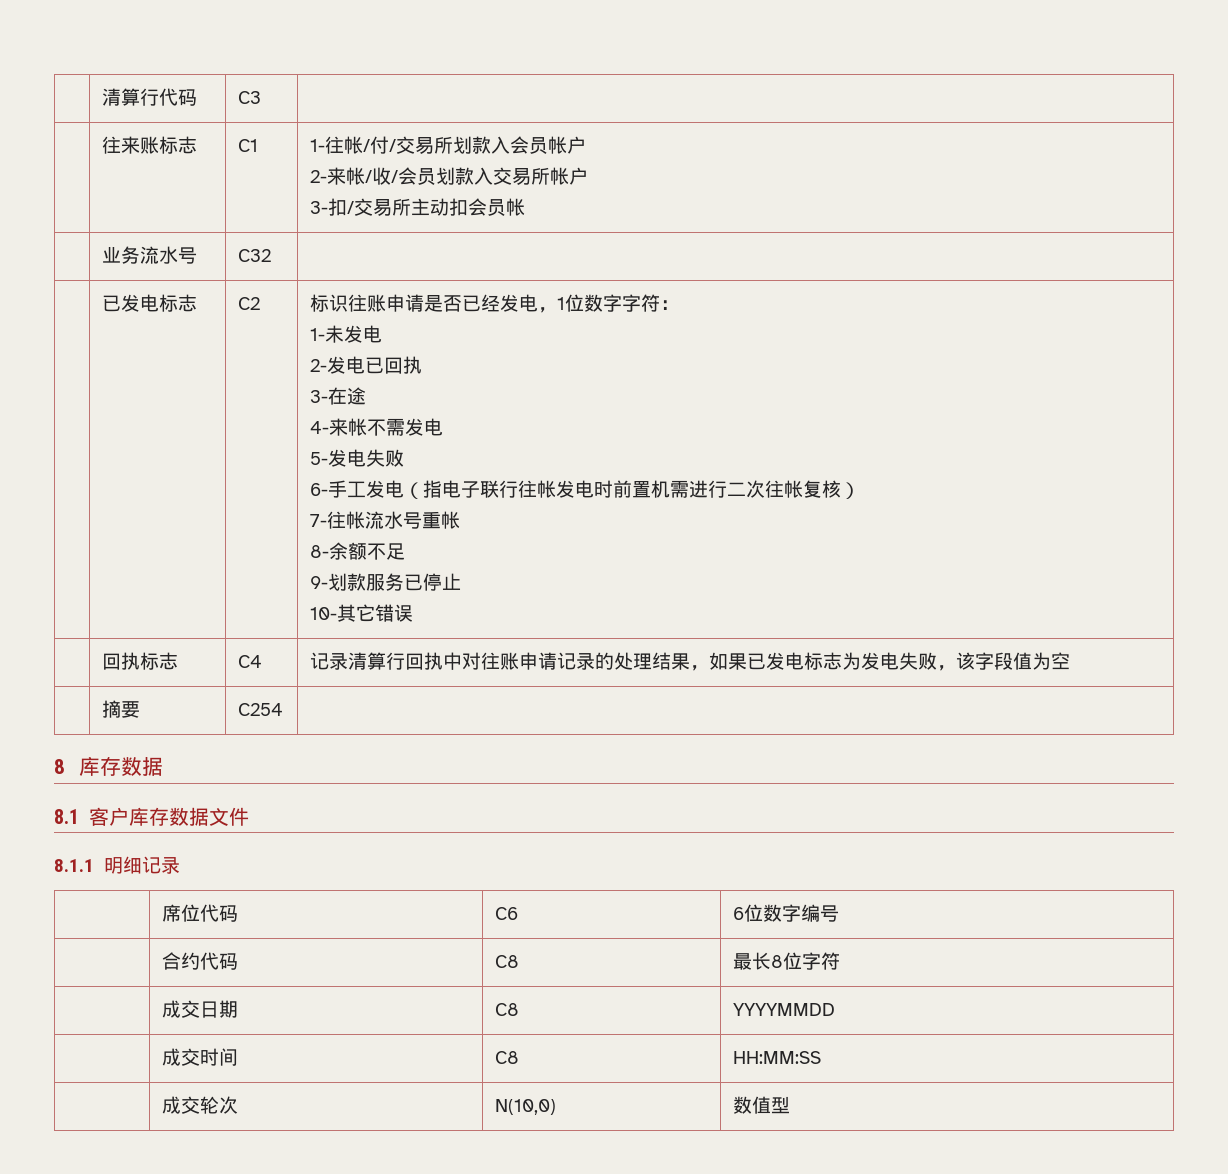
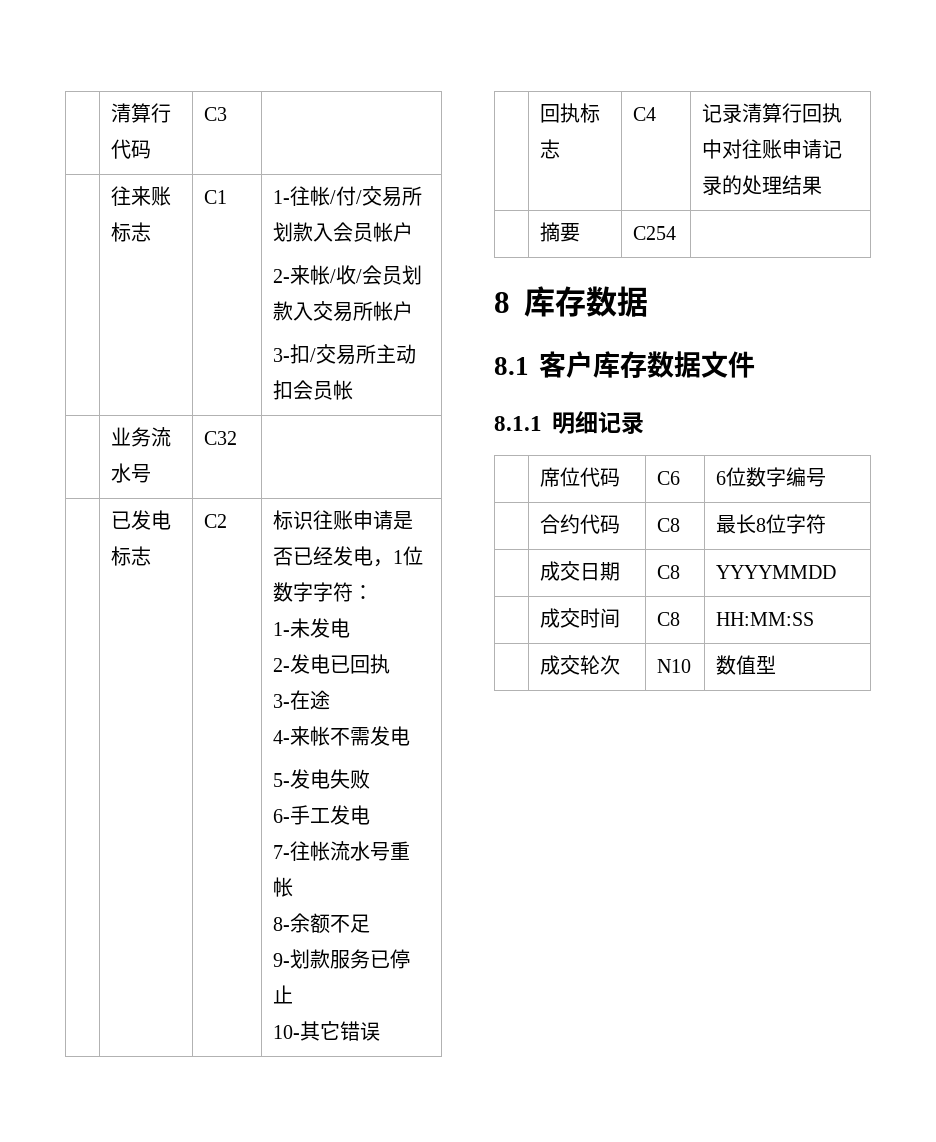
- 6-手工发电（指电子联行往帐发电时前置机需进行二次往帐复核）
+ 6-手工发电
- | 回执标志 | C4 | 记录清算行回执中对往账申请记录的处理结果，如果已发电标志为发电失败，该字段值为空
+ | 回执标志 | C4 | 记录清算行回执中对往账申请记录的处理结果
- | 成交轮次 | N(10,0) | 数值型
+ | 成交轮次 | N10 | 数值型

